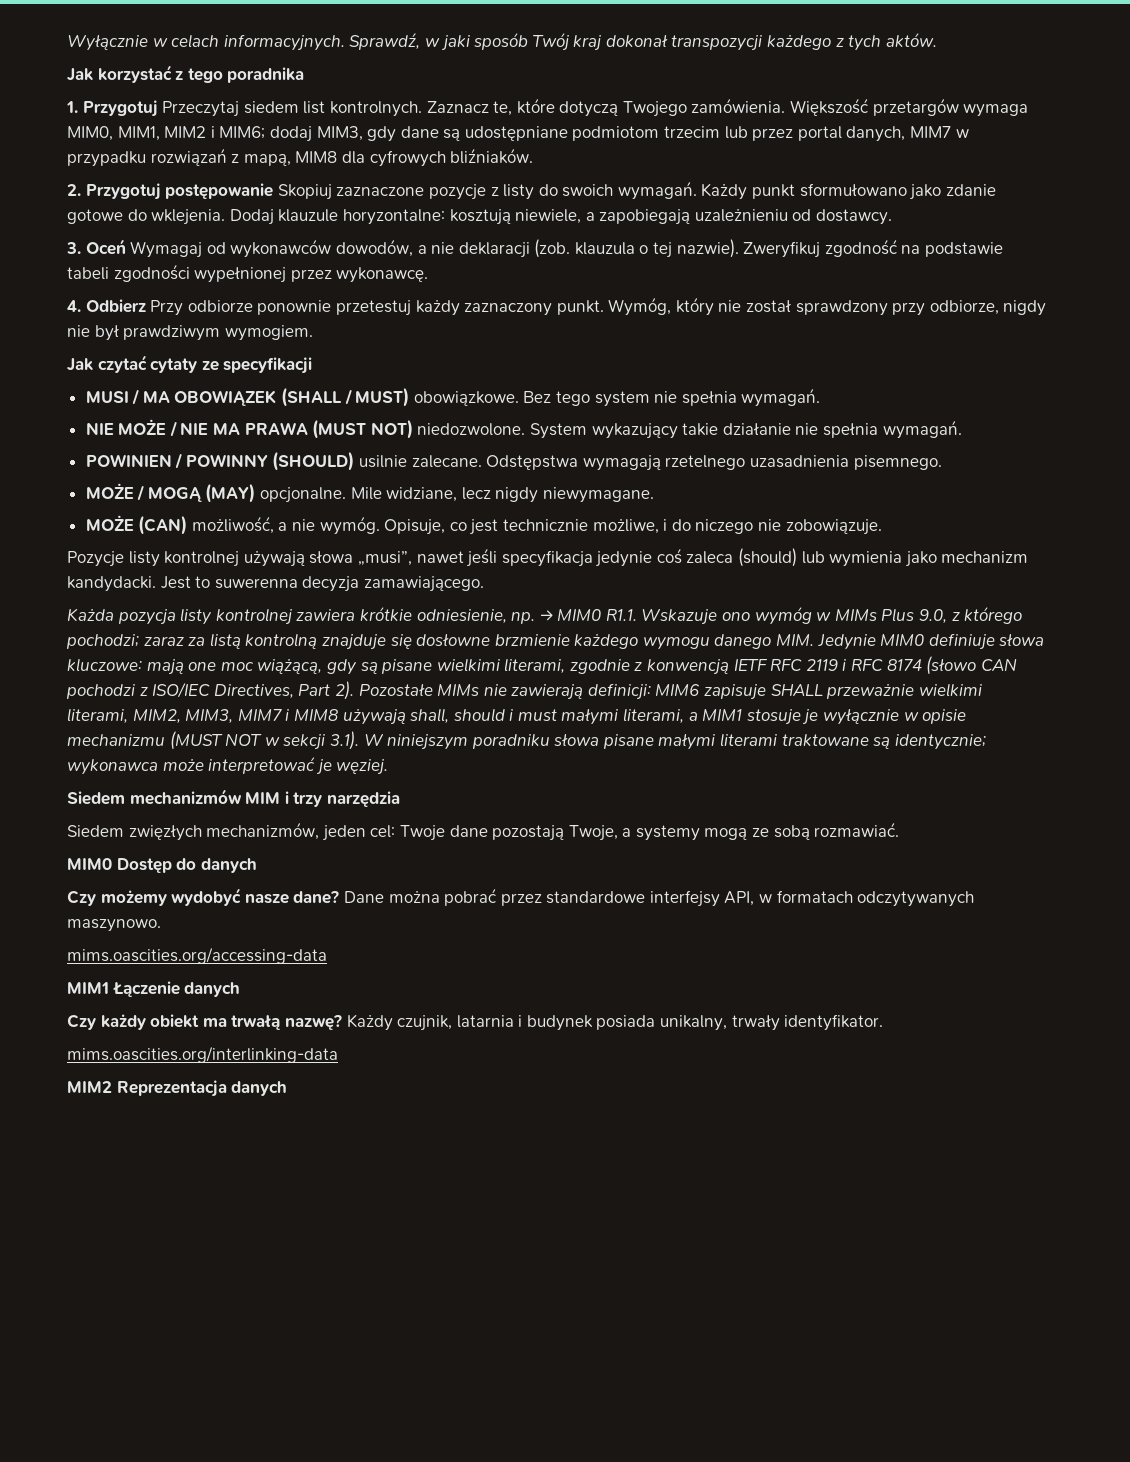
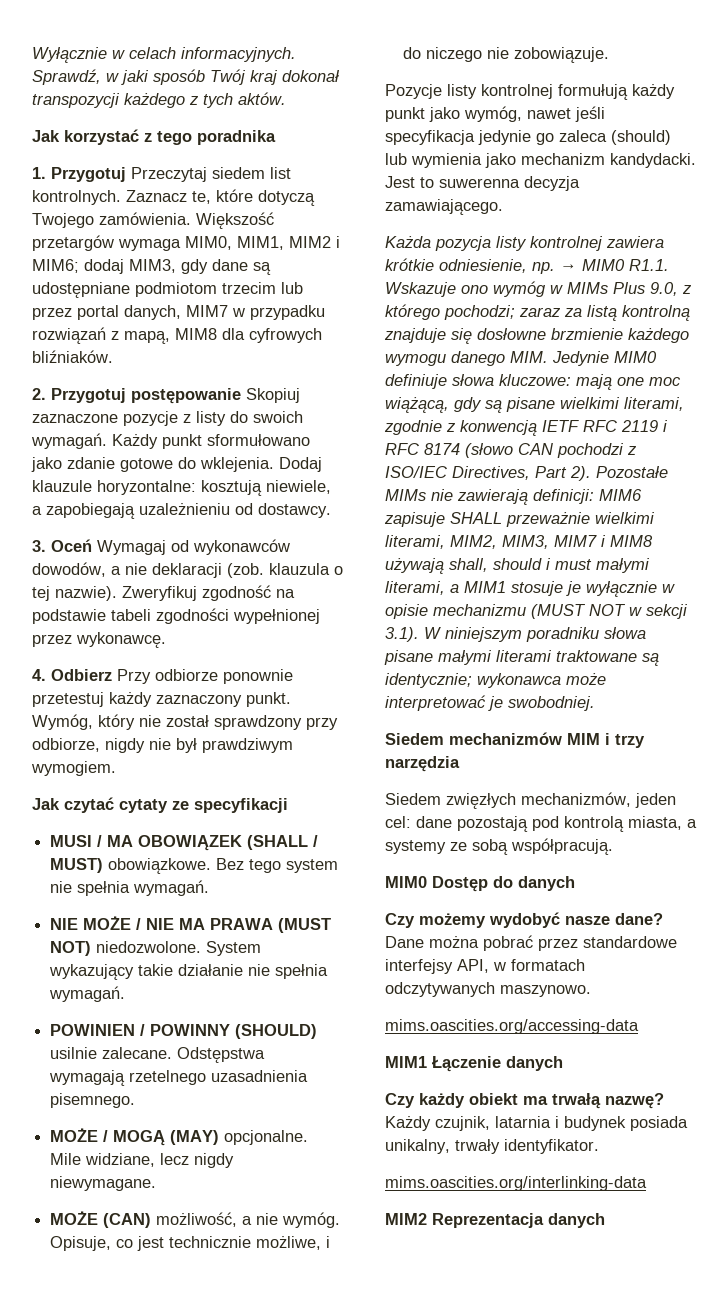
- Pozycje listy kontrolnej używają słowa „musi”, nawet jeśli specyfikacja jedynie coś zaleca (should) lub wymienia jako mechanizm kandydacki.
+ Pozycje listy kontrolnej formułują każdy punkt jako wymóg, nawet jeśli specyfikacja jedynie go zaleca (should) lub wymienia jako mechanizm kandydacki.
- Pozostałe MIMs nie zawierają definicji: MIM6 zapisuje SHALL przeważnie wielkimi literami, MIM2, MIM3, MIM7 i MIM8 używają shall, should i must małymi literami, a MIM1 stosuje je wyłącznie w opisie mechanizmu (MUST NOT w sekcji 3.1). W niniejszym poradniku słowa pisane małymi literami traktowane są identycznie; wykonawca może interpretować je węziej.
+ Pozostałe MIMs nie zawierają definicji: MIM6 zapisuje SHALL przeważnie wielkimi literami, MIM2, MIM3, MIM7 i MIM8 używają shall, should i must małymi literami, a MIM1 stosuje je wyłącznie w opisie mechanizmu (MUST NOT w sekcji 3.1). W niniejszym poradniku słowa pisane małymi literami traktowane są identycznie; wykonawca może interpretować je swobodniej.
- Siedem zwięzłych mechanizmów, jeden cel: Twoje dane pozostają Twoje, a systemy mogą ze sobą rozmawiać.
+ Siedem zwięzłych mechanizmów, jeden cel: dane pozostają pod kontrolą miasta, a systemy ze sobą współpracują.

